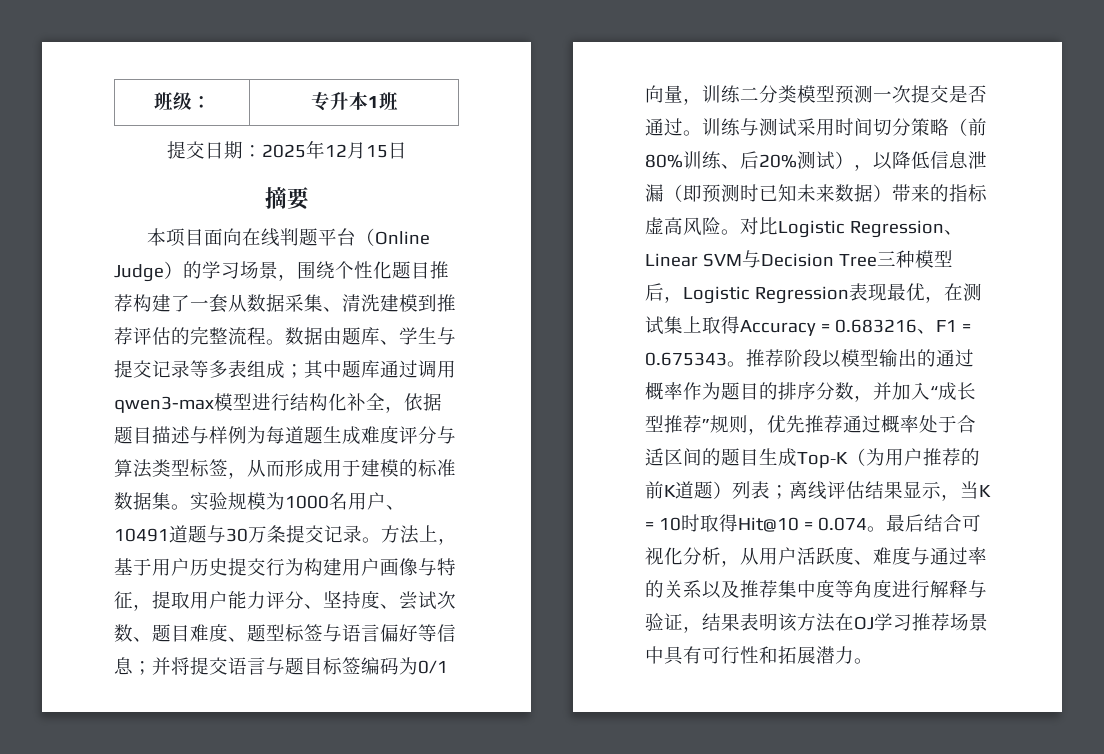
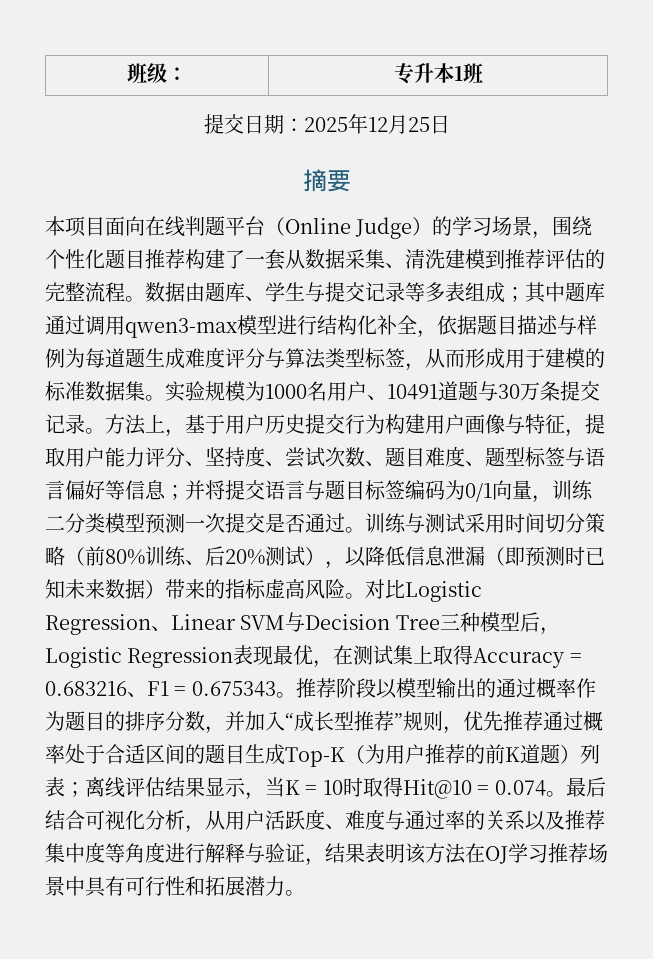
- 提交日期：2025年12月15日
+ 提交日期：2025年12月25日

